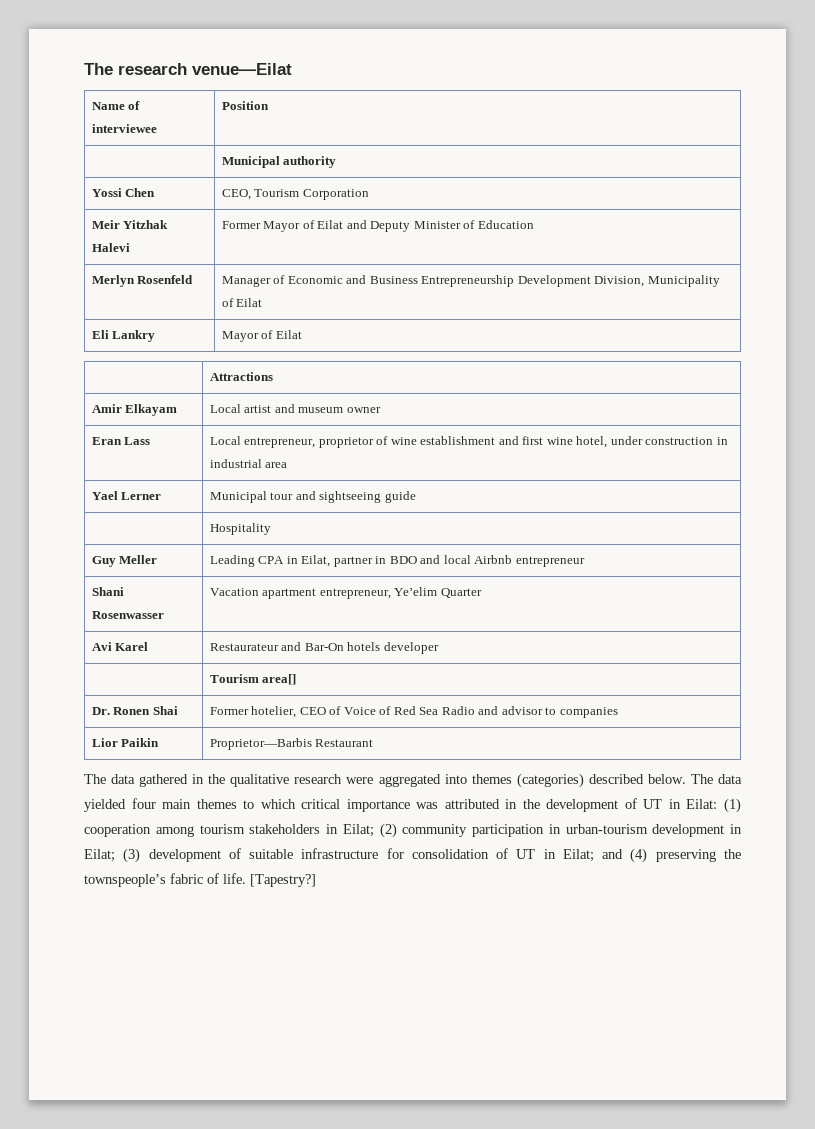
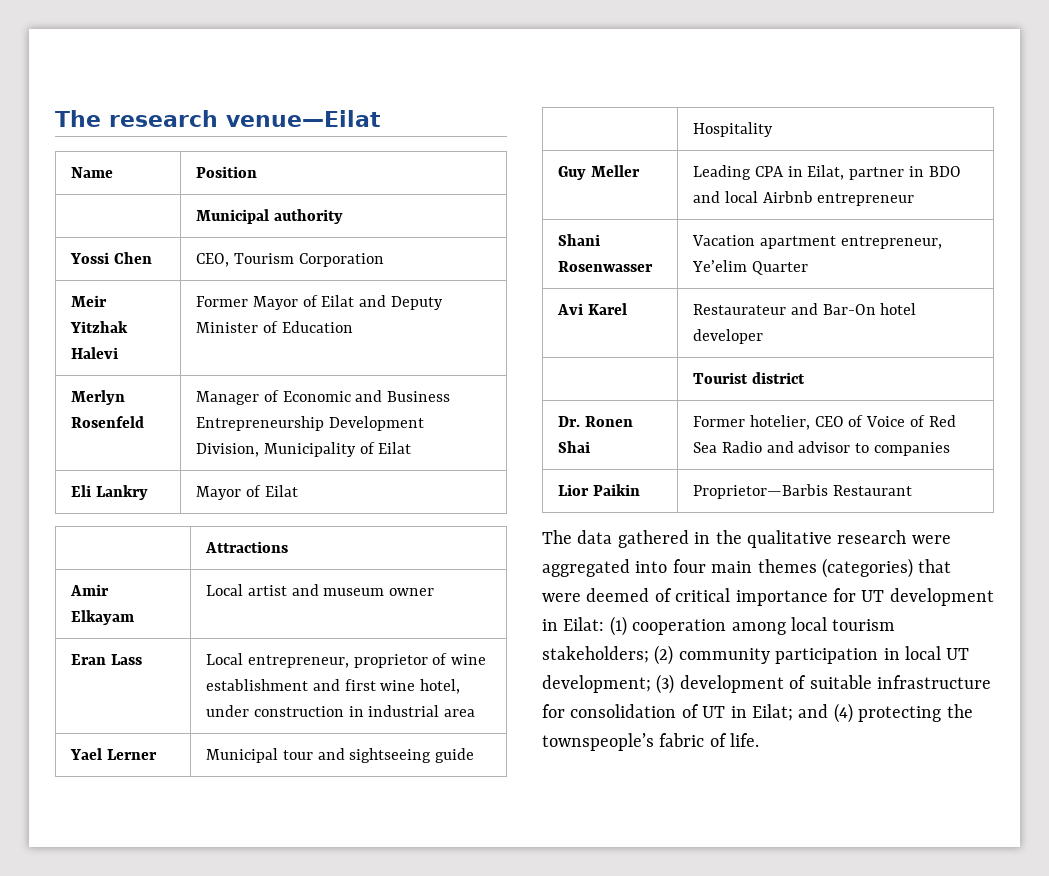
- Name of interviewee | Position
+ Name | Position
- Avi Karel | Restaurateur and Bar-On hotels developer
+ Avi Karel | Restaurateur and Bar-On hotel developer
- | Tourism area[]
+ | Tourist district
- The data gathered in the qualitative research were aggregated into themes (categories) described below. The data yielded four main themes to which critical importance was attributed in the development of UT in Eilat: (1) cooperation among tourism stakeholders in Eilat; (2) community participation in urban-tourism development in Eilat; (3) development of suitable infrastructure for consolidation of UT in Eilat; and (4) preserving the townspeople’s fabric of life. [Tapestry?]
+ The data gathered in the qualitative research were aggregated into four main themes (categories) that were deemed of critical importance for UT development in Eilat: (1) cooperation among local tourism stakeholders; (2) community participation in local UT development; (3) development of suitable infrastructure for consolidation of UT in Eilat; and (4) protecting the townspeople’s fabric of life.

